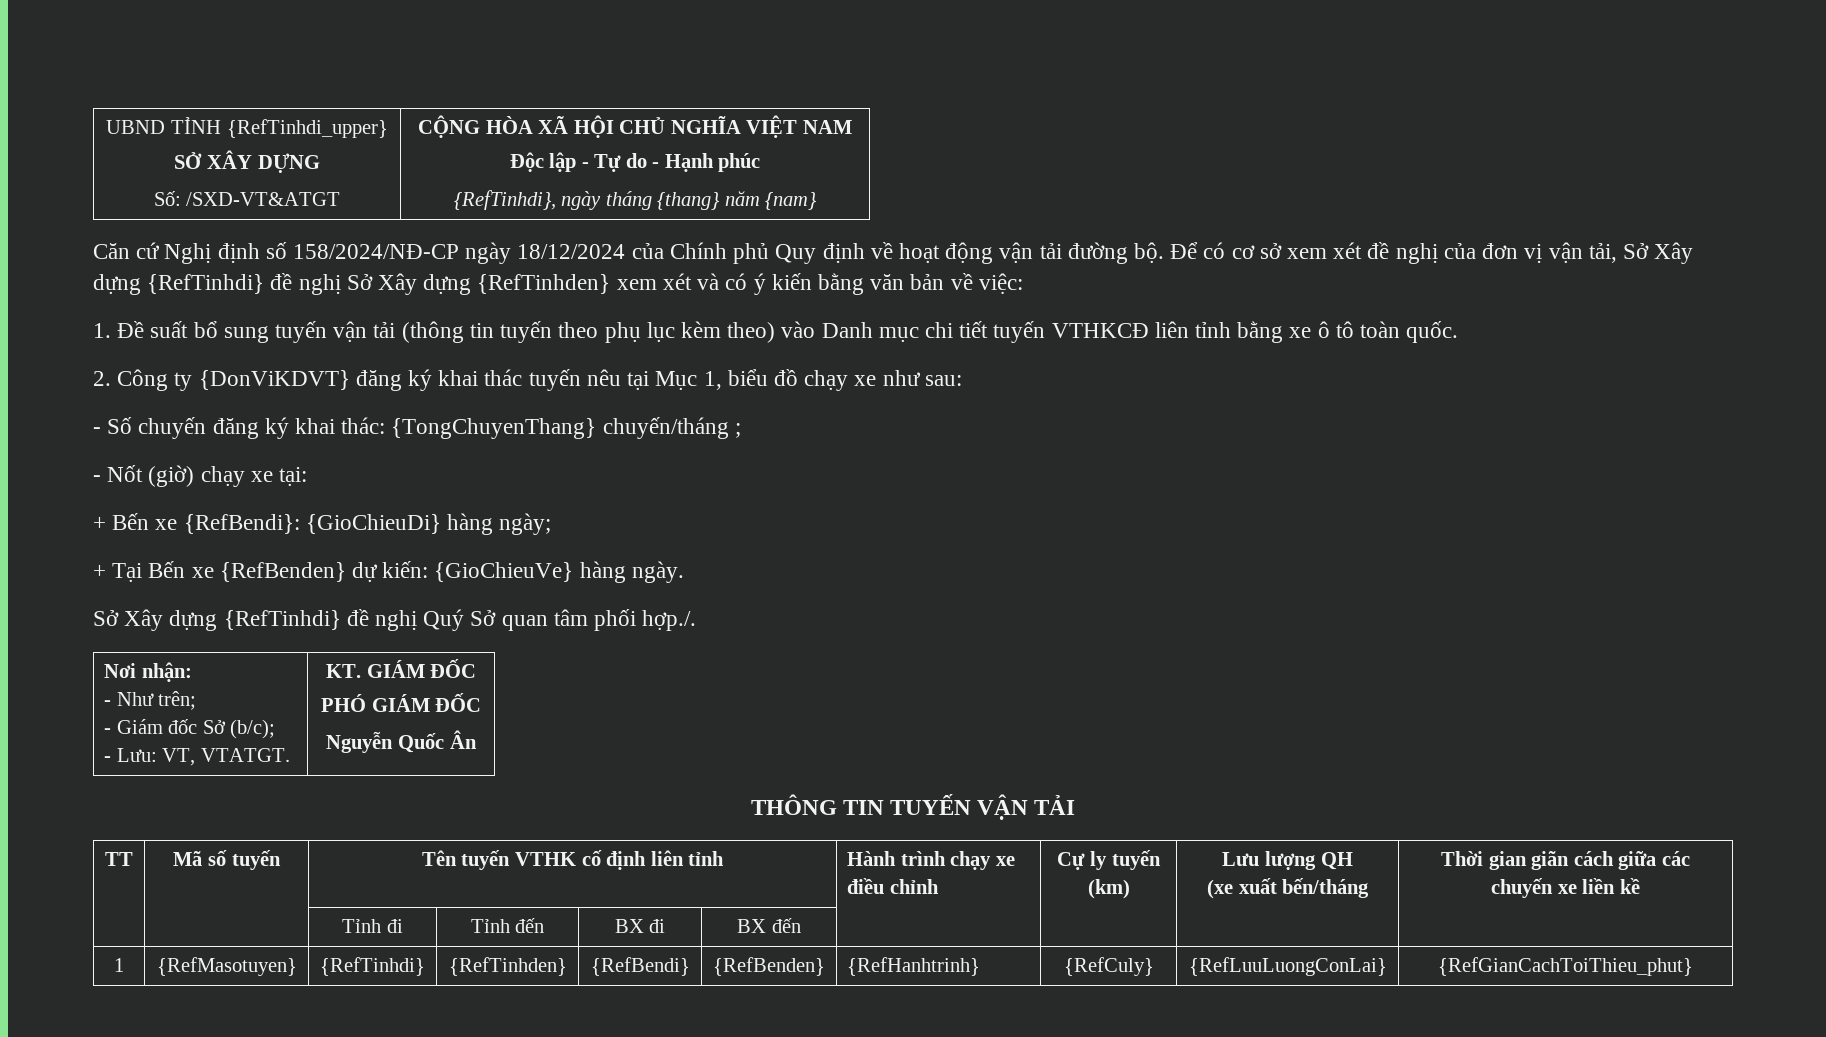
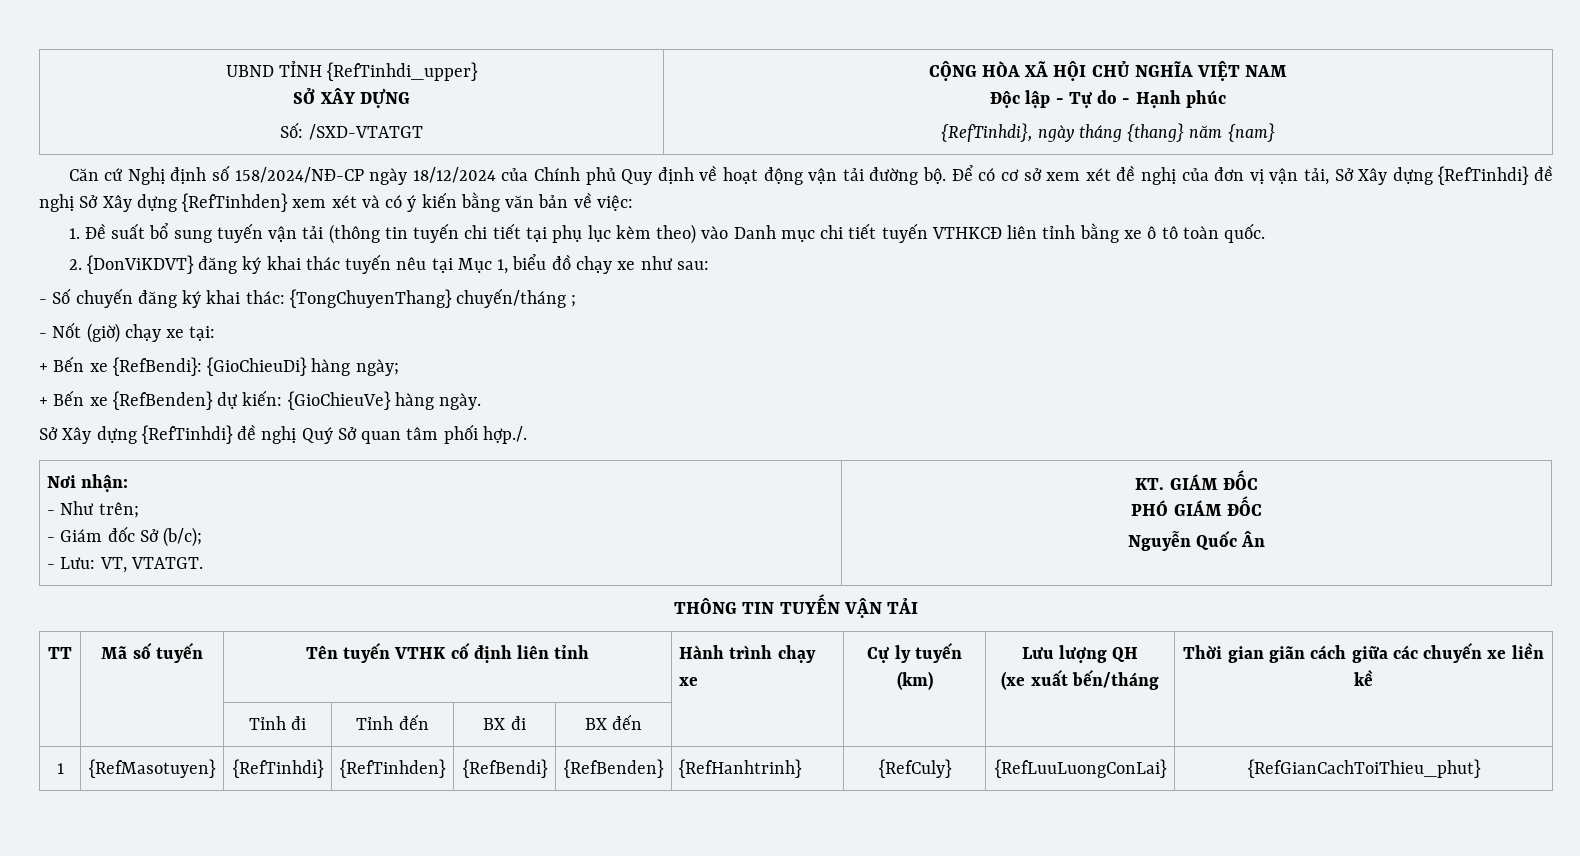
  UBND TỈNH {RefTinhdi_upper}
  SỞ XÂY DỰNG
- Số: /SXD-VT&ATGT | CỘNG HÒA XÃ HỘI CHỦ NGHĨA VIỆT NAM
+ Số: /SXD-VTATGT | CỘNG HÒA XÃ HỘI CHỦ NGHĨA VIỆT NAM
- 1. Đề suất bổ sung tuyến vận tải (thông tin tuyến theo phụ lục kèm theo) vào Danh mục chi tiết tuyến VTHKCĐ liên tỉnh bằng xe ô tô toàn quốc.
+ 1. Đề suất bổ sung tuyến vận tải (thông tin tuyến chi tiết tại phụ lục kèm theo) vào Danh mục chi tiết tuyến VTHKCĐ liên tỉnh bằng xe ô tô toàn quốc.
- 2. Công ty {DonViKDVT} đăng ký khai thác tuyến nêu tại Mục 1, biểu đồ chạy xe như sau:
+ 2. {DonViKDVT} đăng ký khai thác tuyến nêu tại Mục 1, biểu đồ chạy xe như sau:
- + Tại Bến xe {RefBenden} dự kiến: {GioChieuVe} hàng ngày.
+ + Bến xe {RefBenden} dự kiến: {GioChieuVe} hàng ngày.
- TT | Mã số tuyến | Tên tuyến VTHK cố định liên tỉnh | Hành trình chạy xe điều chỉnh | Cự ly tuyến (km) | Lưu lượng QH
+ TT | Mã số tuyến | Tên tuyến VTHK cố định liên tỉnh | Hành trình chạy xe | Cự ly tuyến (km) | Lưu lượng QH

